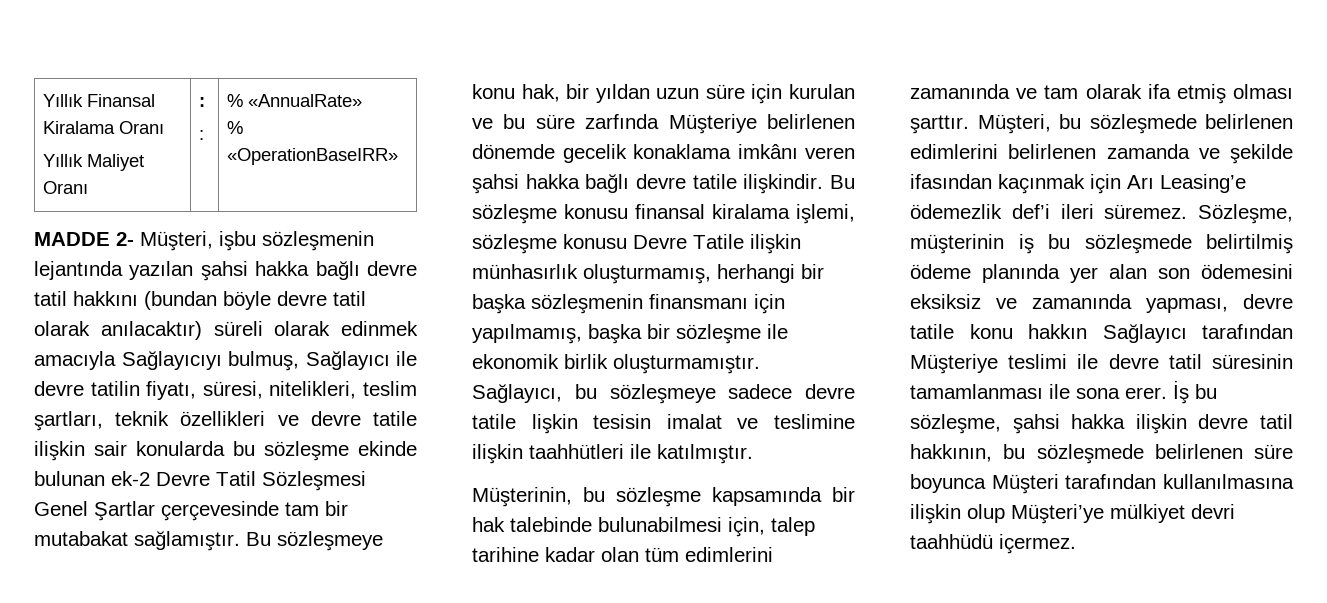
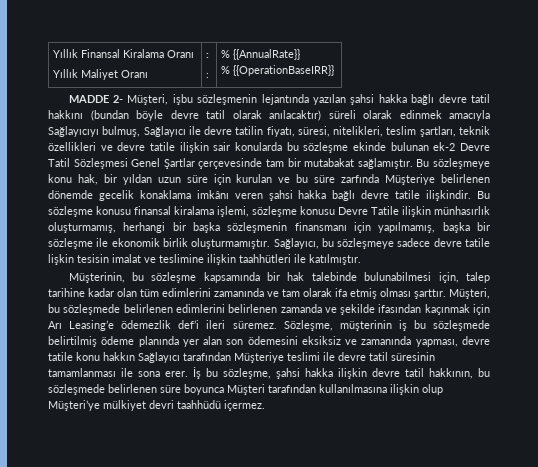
  Yıllık Finansal Kiralama Oranı
  Yıllık Maliyet Oranı | :
- : | % «AnnualRate»
- % «OperationBaseIRR»
+ : | % {{AnnualRate}}
+ % {{OperationBaseIRR}}

